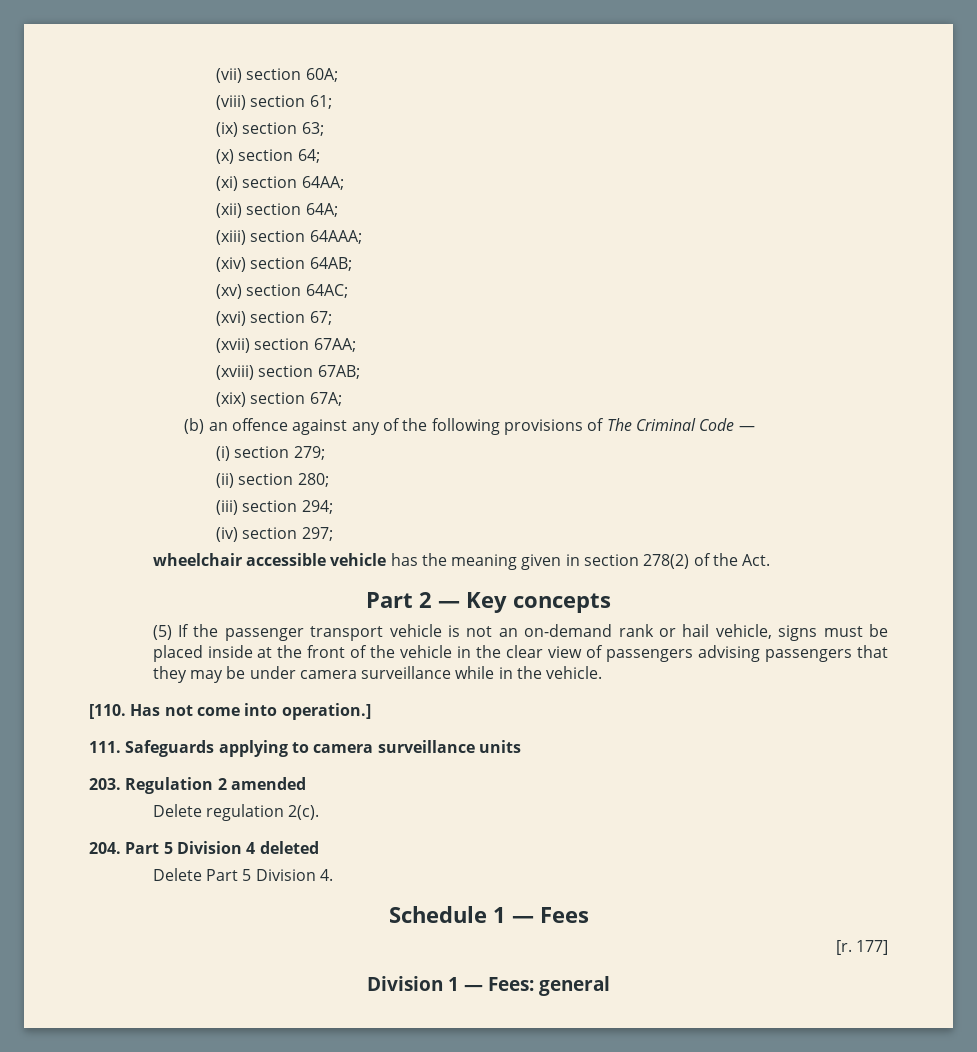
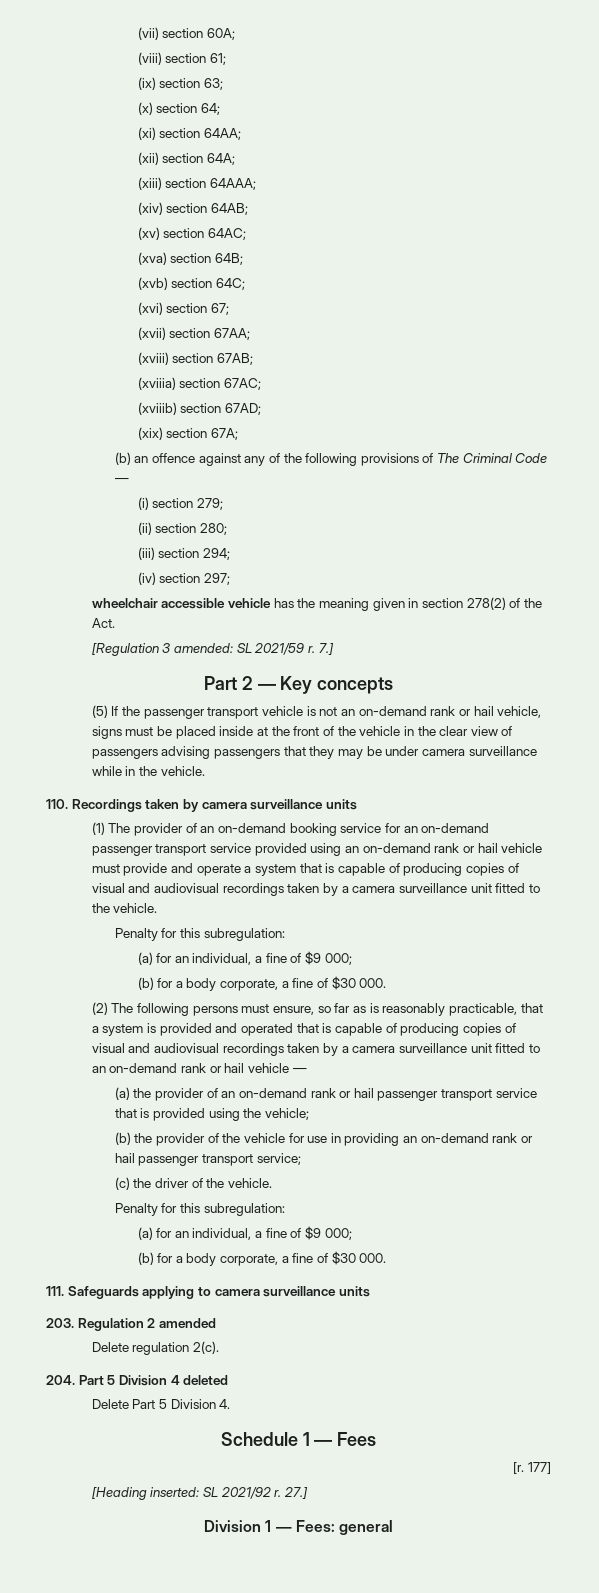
+ (xva) section 64B;
+ (xvb) section 64C;
+ (xviiia) section 67AC;
+ (xviiib) section 67AD;
+ [Regulation 3 amended: SL 2021/59 r. 7.]
- [110. Has not come into operation.]
+ 110. Recordings taken by camera surveillance units
+ (1) The provider of an on-demand booking service for an on-demand passenger transport service provided using an on-demand rank or hail vehicle must provide and operate a system that is capable of producing copies of visual and audiovisual recordings taken by a camera surveillance unit fitted to the vehicle.
+ Penalty for this subregulation:
+ (a) for an individual, a fine of $9 000;
+ (b) for a body corporate, a fine of $30 000.
+ (2) The following persons must ensure, so far as is reasonably practicable, that a system is provided and operated that is capable of producing copies of visual and audiovisual recordings taken by a camera surveillance unit fitted to an on-demand rank or hail vehicle —
+ (a) the provider of an on-demand rank or hail passenger transport service that is provided using the vehicle;
+ (b) the provider of the vehicle for use in providing an on-demand rank or hail passenger transport service;
+ (c) the driver of the vehicle.
+ Penalty for this subregulation:
+ (a) for an individual, a fine of $9 000;
+ (b) for a body corporate, a fine of $30 000.
+ [Heading inserted: SL 2021/92 r. 27.]

